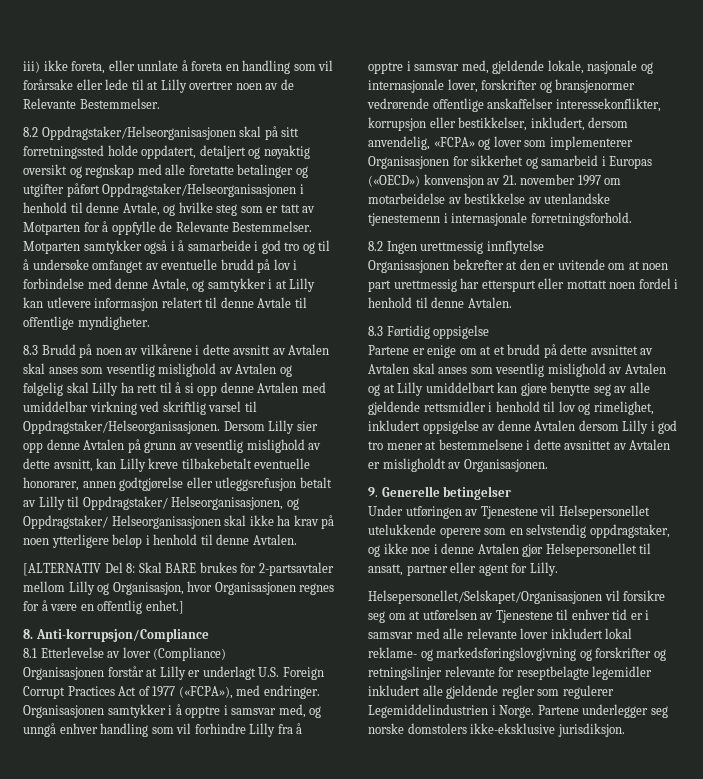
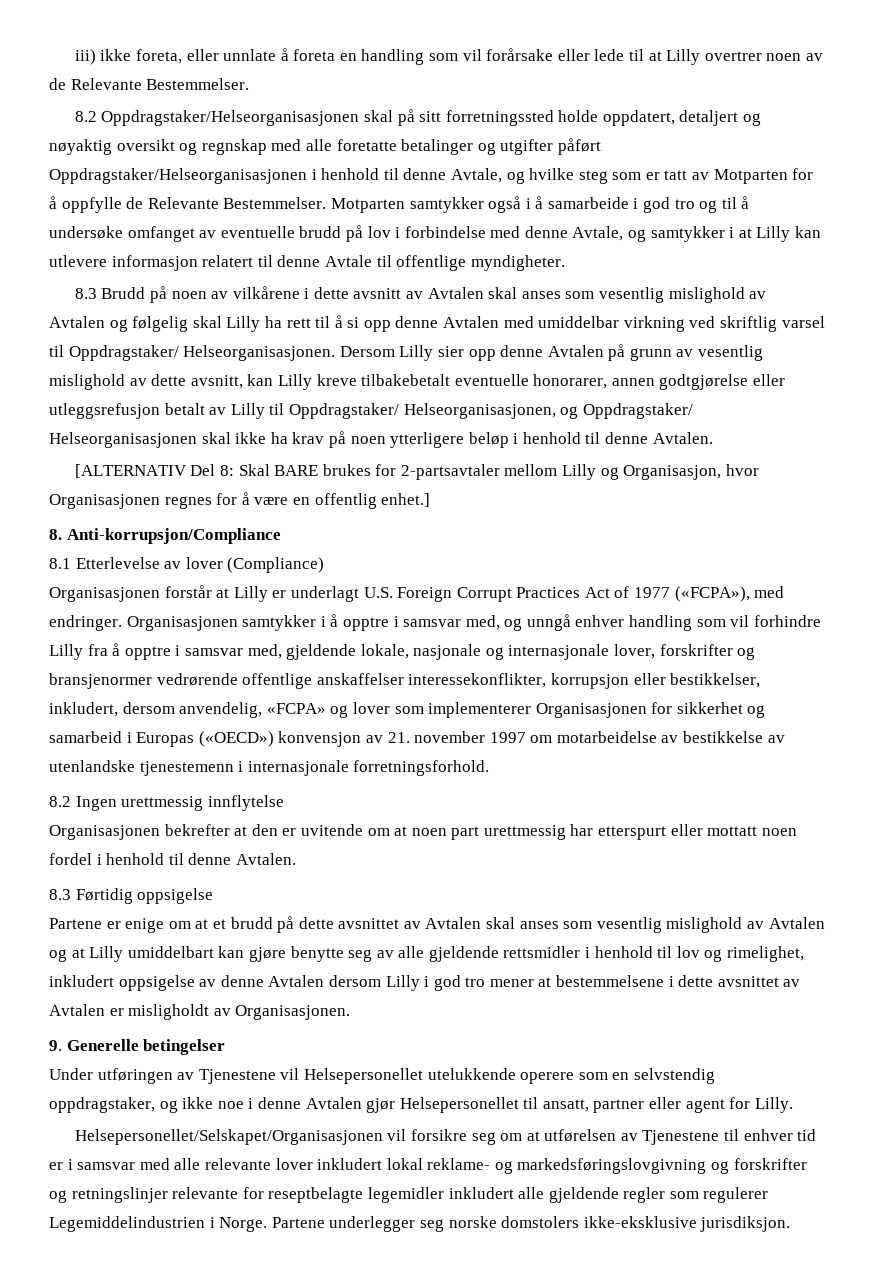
- 8.3 Brudd på noen av vilkårene i dette avsnitt av Avtalen skal anses som vesentlig mislighold av Avtalen og følgelig skal Lilly ha rett til å si opp denne Avtalen med umiddelbar virkning ved skriftlig varsel til Oppdragstaker/Helseorganisasjonen.
+ 8.3 Brudd på noen av vilkårene i dette avsnitt av Avtalen skal anses som vesentlig mislighold av Avtalen og følgelig skal Lilly ha rett til å si opp denne Avtalen med umiddelbar virkning ved skriftlig varsel til Oppdragstaker/ Helseorganisasjonen.

